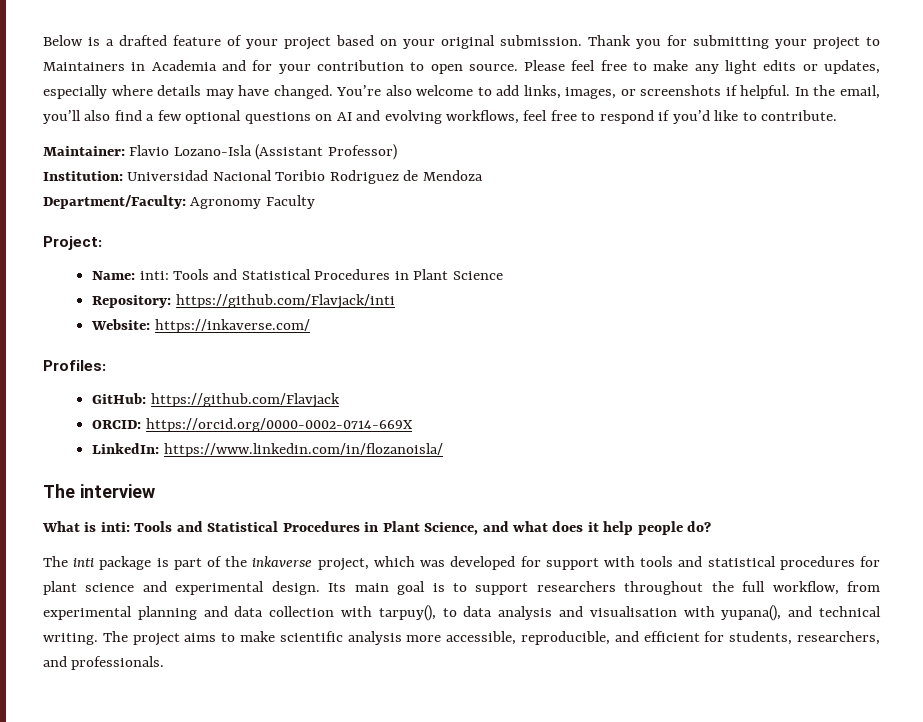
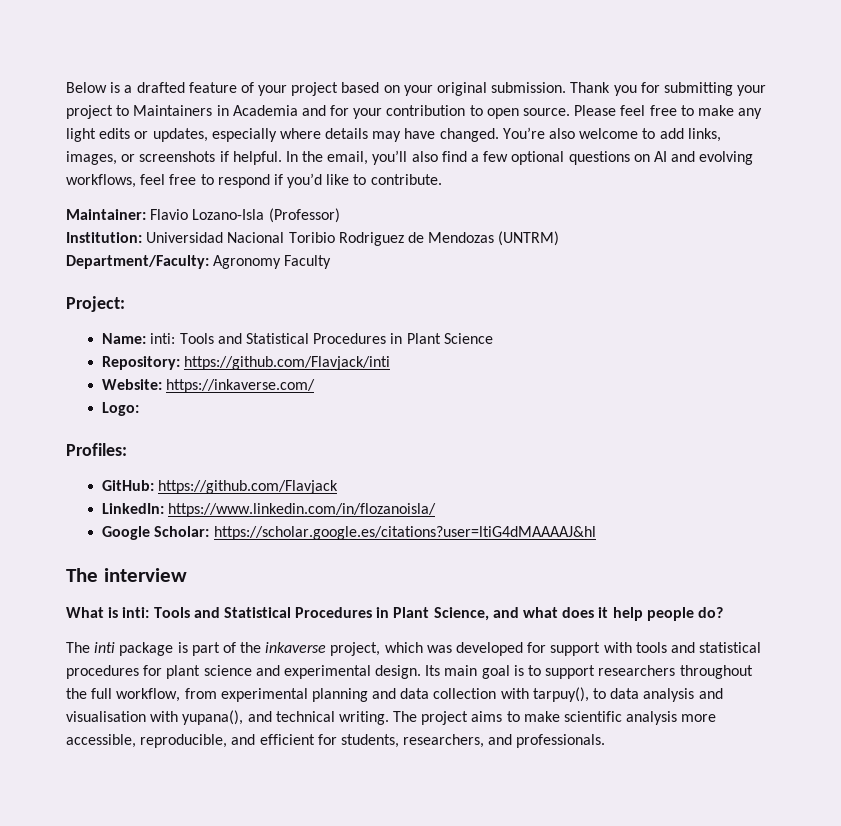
- Maintainer: Flavio Lozano-Isla (Assistant Professor)
+ Maintainer: Flavio Lozano-Isla (Professor)
- Institution: Universidad Nacional Toribio Rodriguez de Mendoza
+ Institution: Universidad Nacional Toribio Rodriguez de Mendozas (UNTRM)
+ Logo:
- ORCID: https://orcid.org/0000-0002-0714-669X
+ Google Scholar: https://scholar.google.es/citations?user=ltiG4dMAAAAJ&hl

